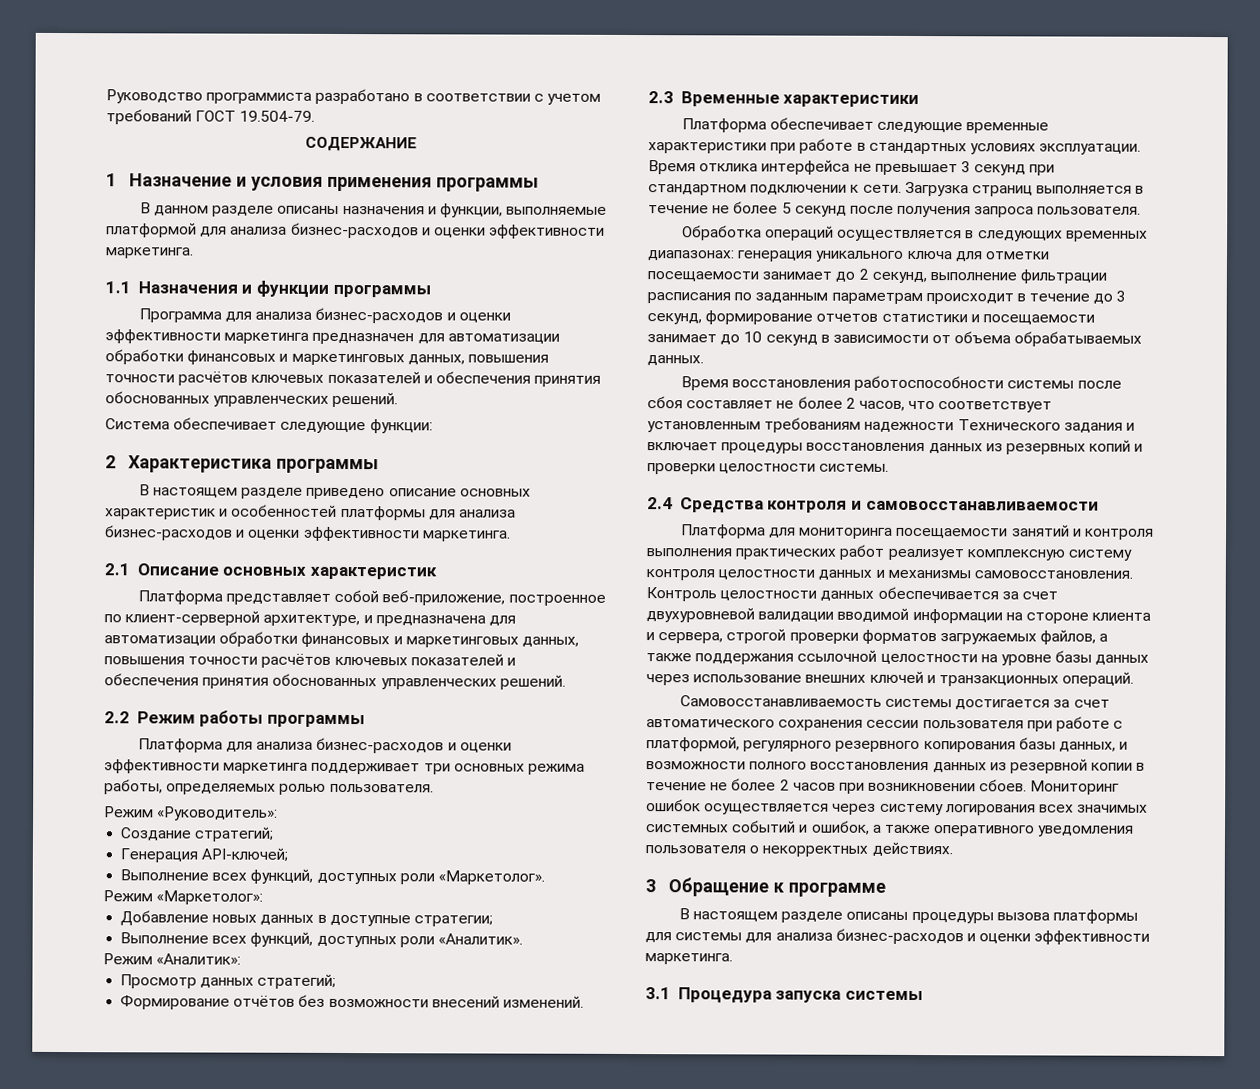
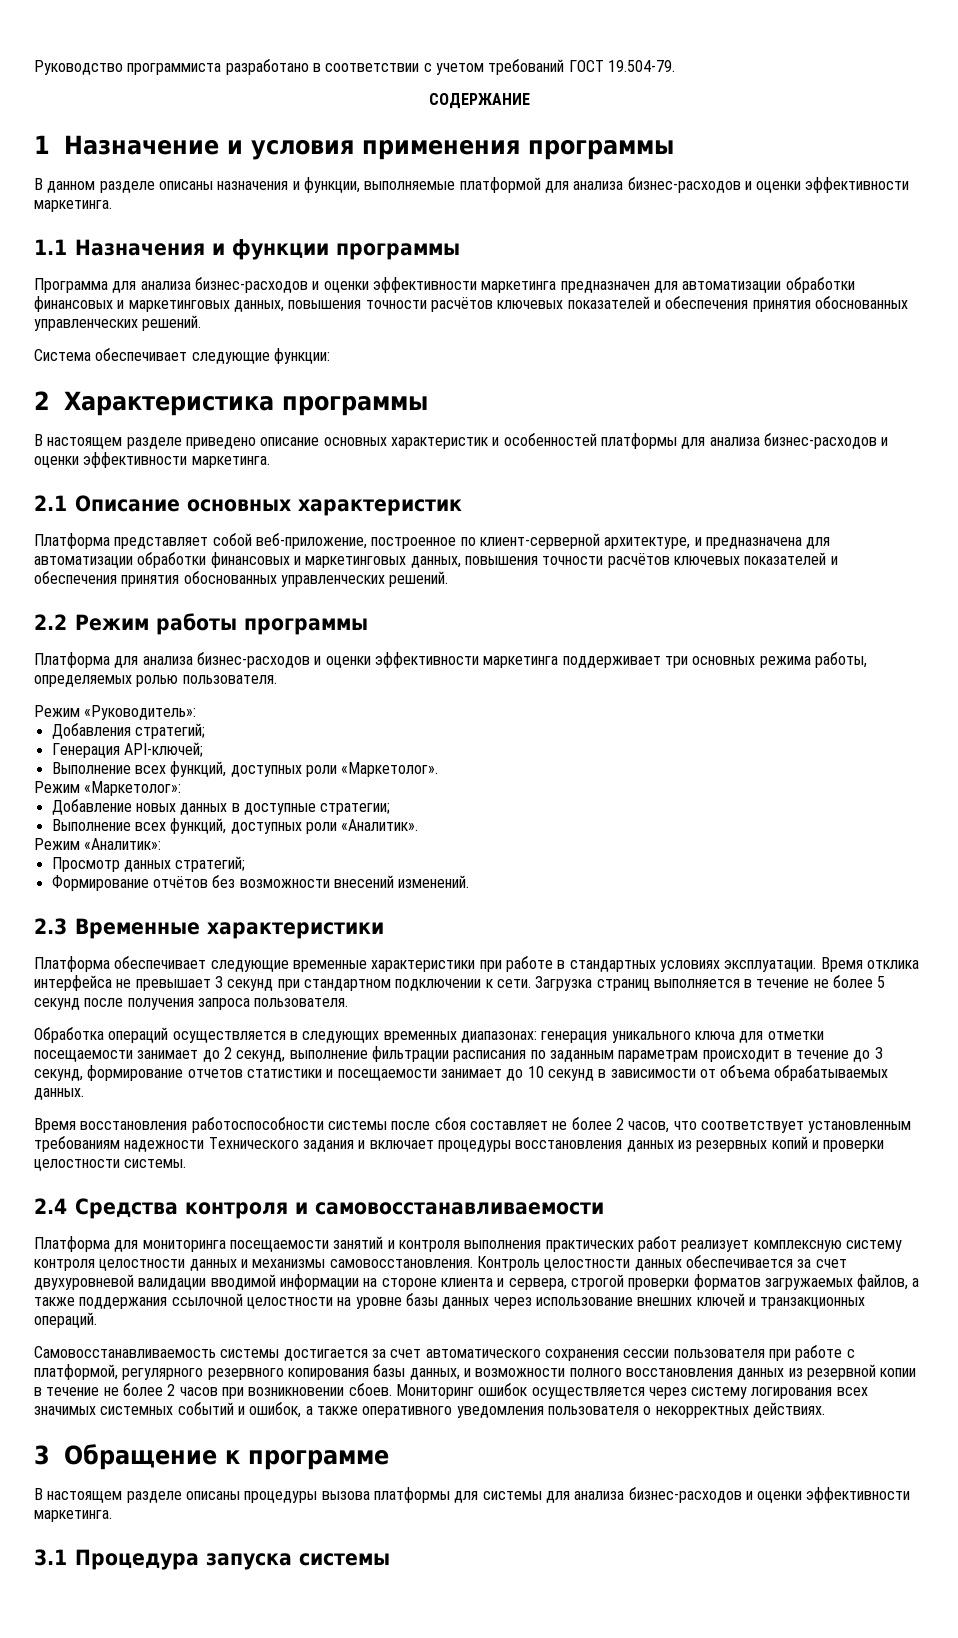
- Создание стратегий;
+ Добавления стратегий;

